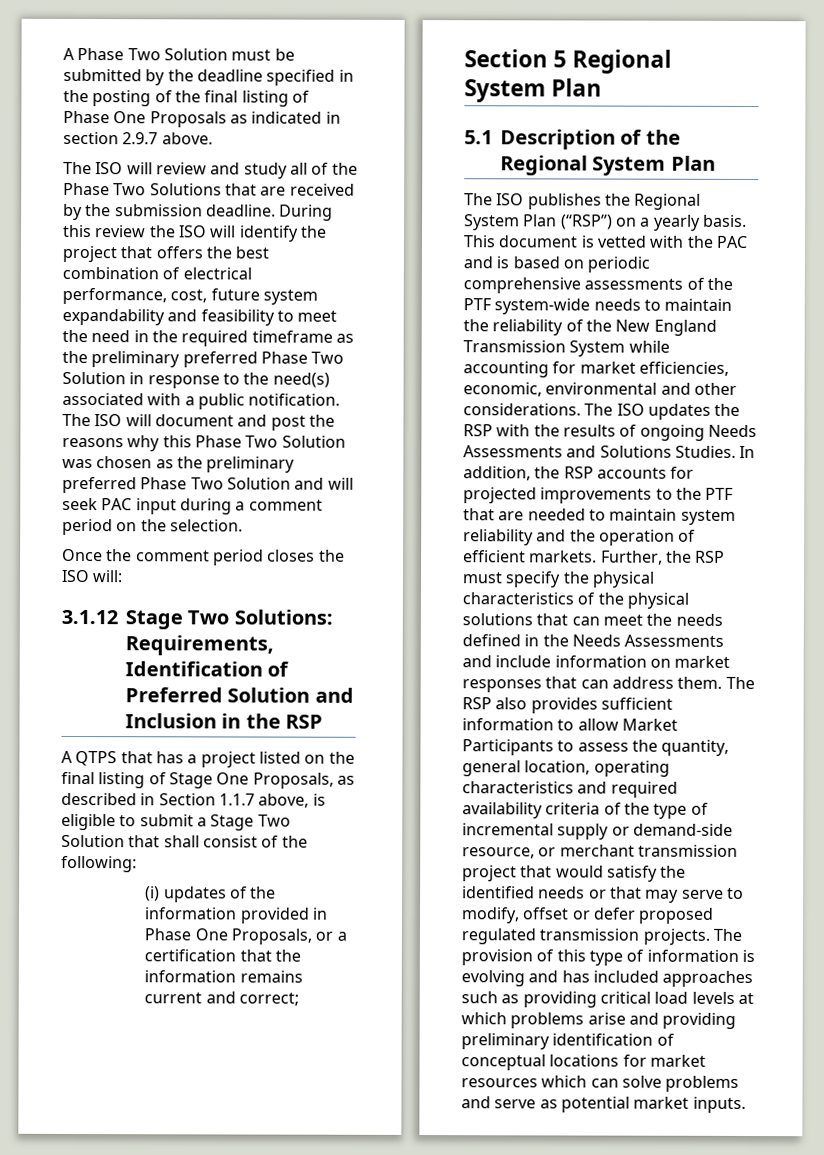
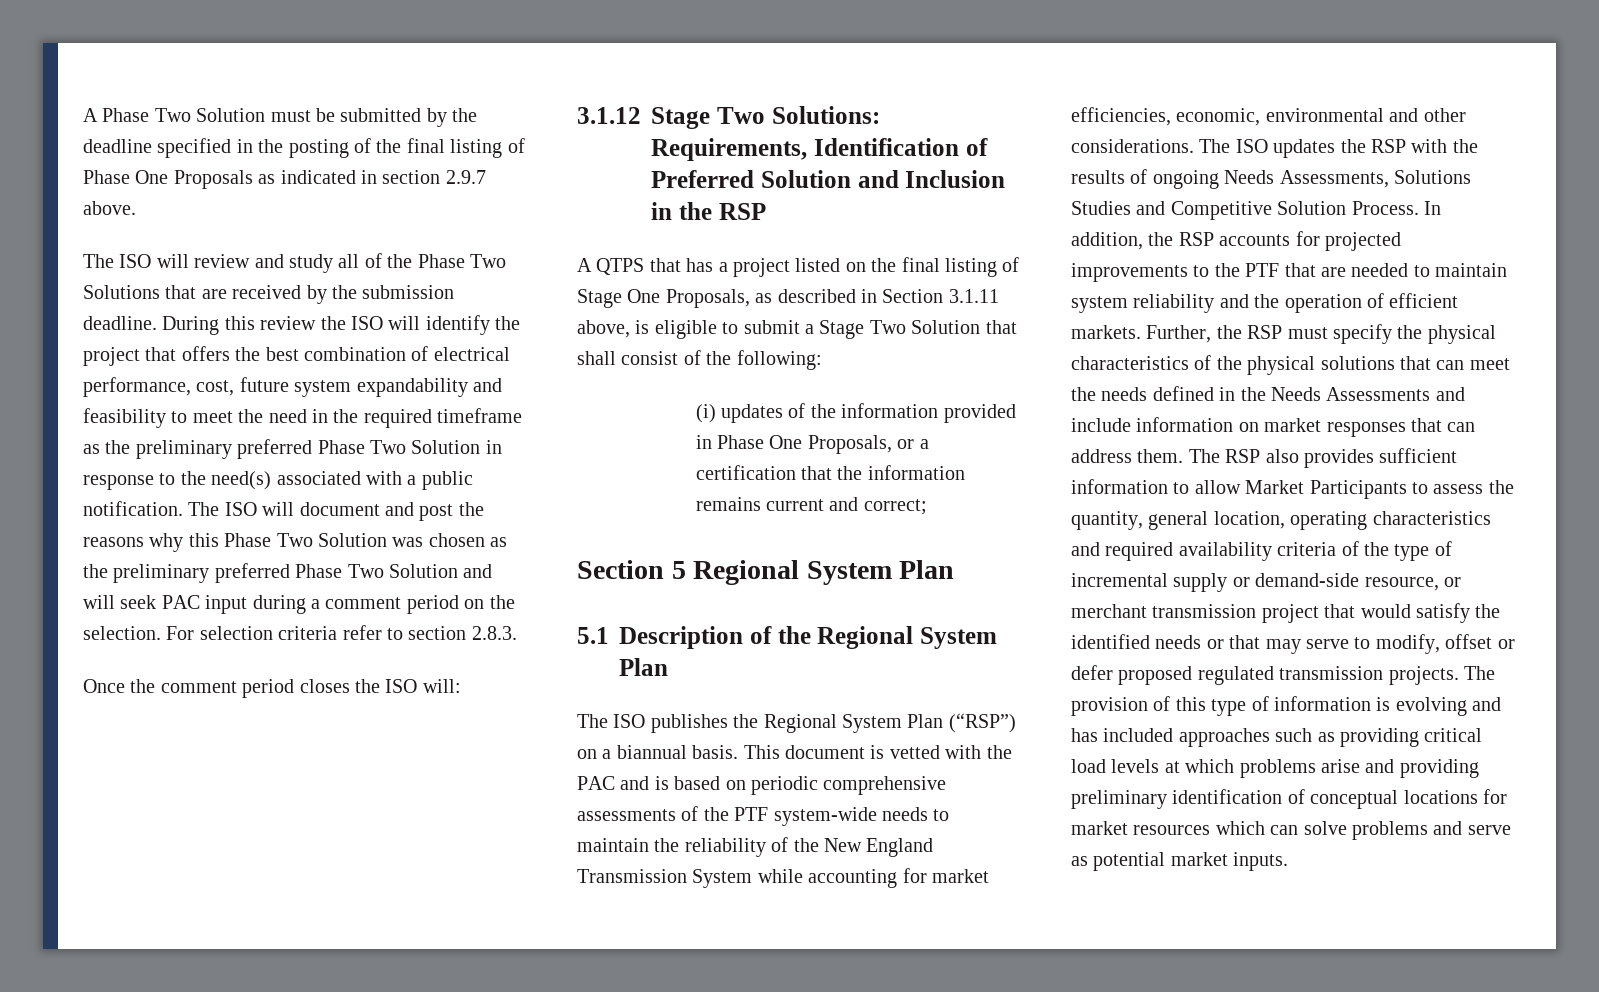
+ For selection criteria refer to section 2.8.3.
- A QTPS that has a project listed on the final listing of Stage One Proposals, as described in Section 1.1.7 above, is eligible to submit a Stage Two Solution that shall consist of the following:
+ A QTPS that has a project listed on the final listing of Stage One Proposals, as described in Section 3.1.11 above, is eligible to submit a Stage Two Solution that shall consist of the following:
- The ISO publishes the Regional System Plan (“RSP”) on a yearly basis.
+ The ISO publishes the Regional System Plan (“RSP”) on a biannual basis.
- The ISO updates the RSP with the results of ongoing Needs Assessments and Solutions Studies.
+ The ISO updates the RSP with the results of ongoing Needs Assessments, Solutions Studies and Competitive Solution Process.

